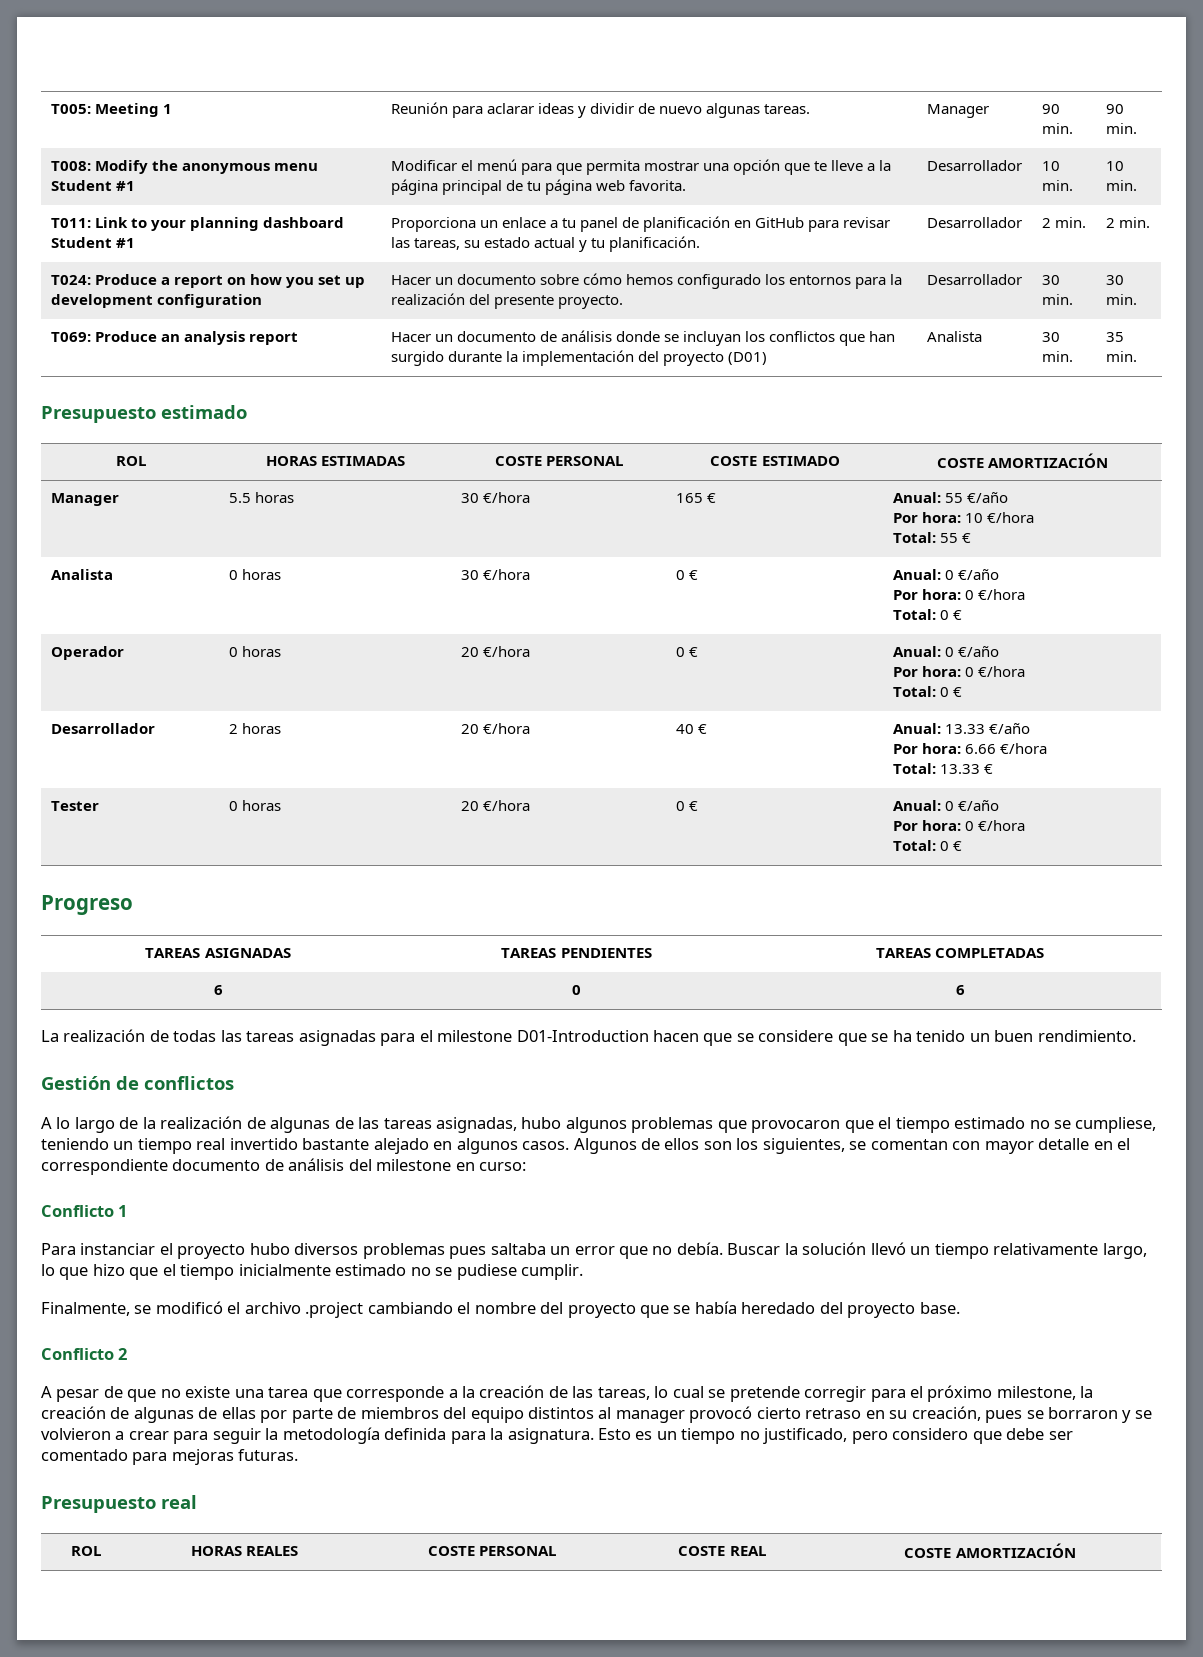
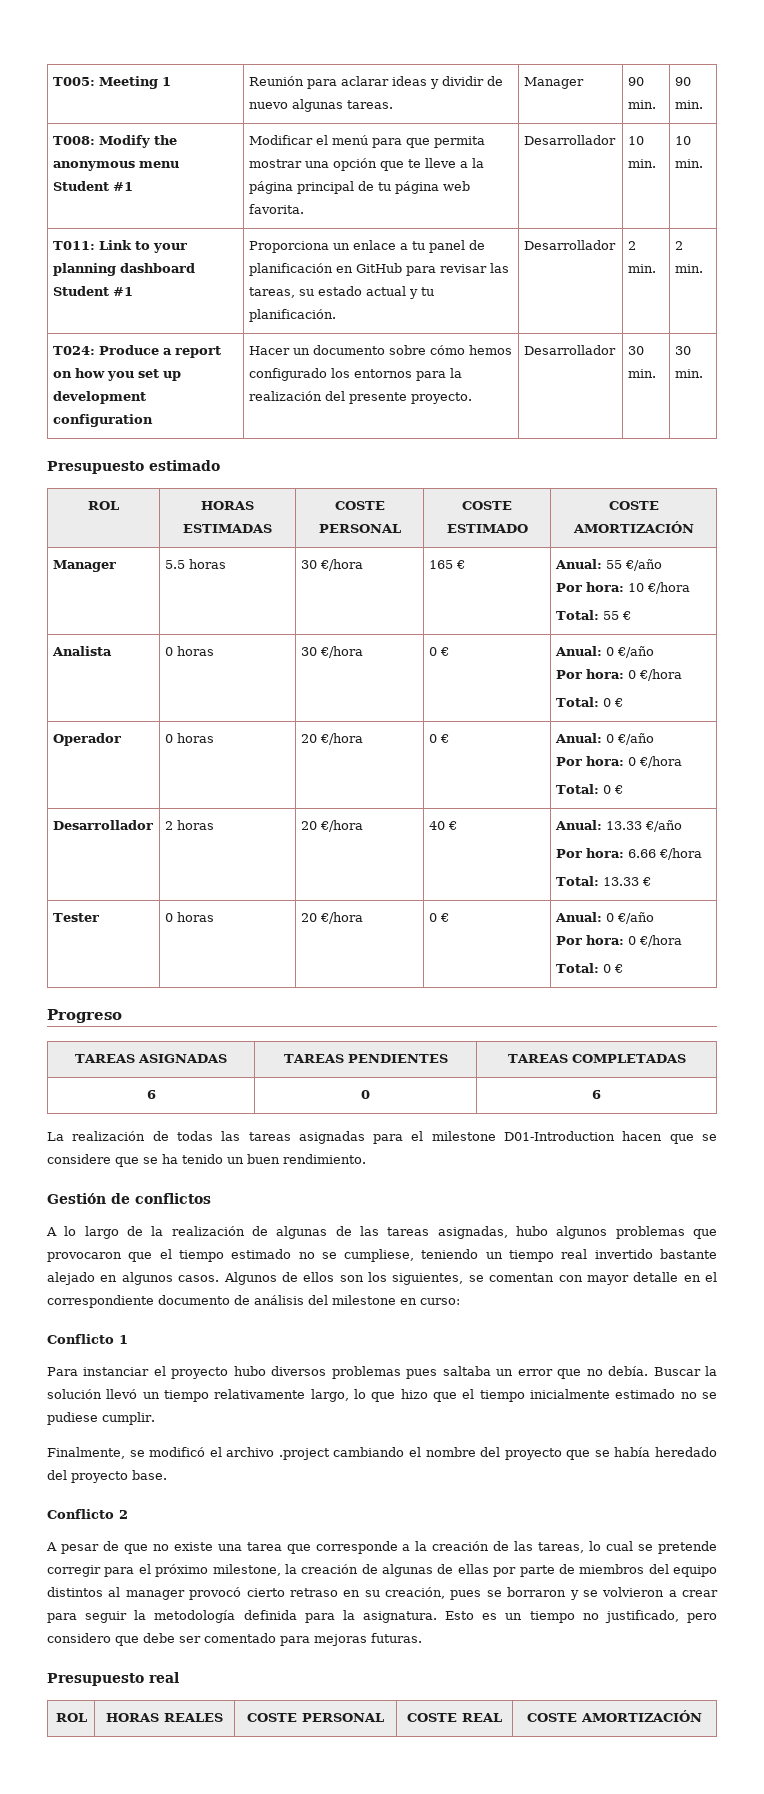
- T069: Produce an analysis report | Hacer un documento de análisis donde se incluyan los conflictos que han surgido durante la implementación del proyecto (D01) | Analista | 30 min. | 35 min.

